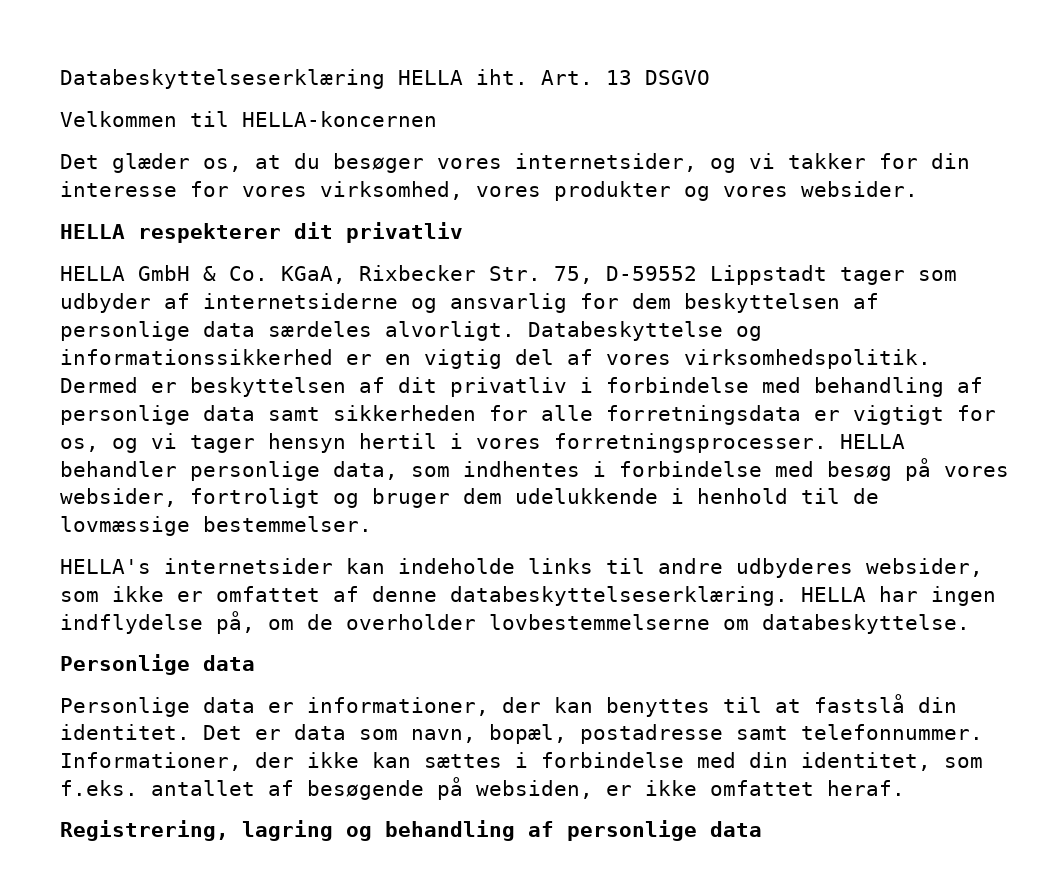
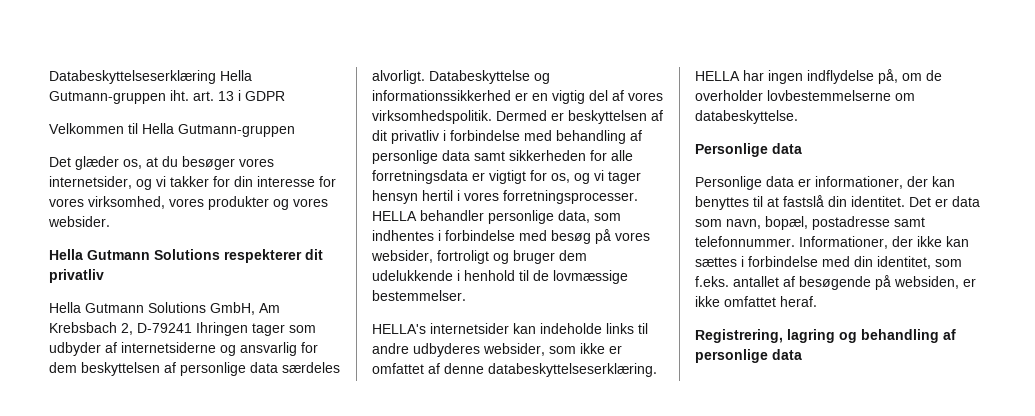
- Databeskyttelseserklæring HELLA iht. Art. 13 DSGVO
+ Databeskyttelseserklæring Hella Gutmann-gruppen iht. art. 13 i GDPR
- Velkommen til HELLA-koncernen
+ Velkommen til Hella Gutmann-gruppen
- HELLA respekterer dit privatliv
+ Hella Gutmann Solutions respekterer dit privatliv
- HELLA GmbH & Co. KGaA, Rixbecker Str. 75, D-59552 Lippstadt tager som udbyder af internetsiderne og ansvarlig for dem beskyttelsen af personlige data særdeles alvorligt.
+ Hella Gutmann Solutions GmbH, Am Krebsbach 2, D-79241 Ihringen tager som udbyder af internetsiderne og ansvarlig for dem beskyttelsen af personlige data særdeles alvorligt.

